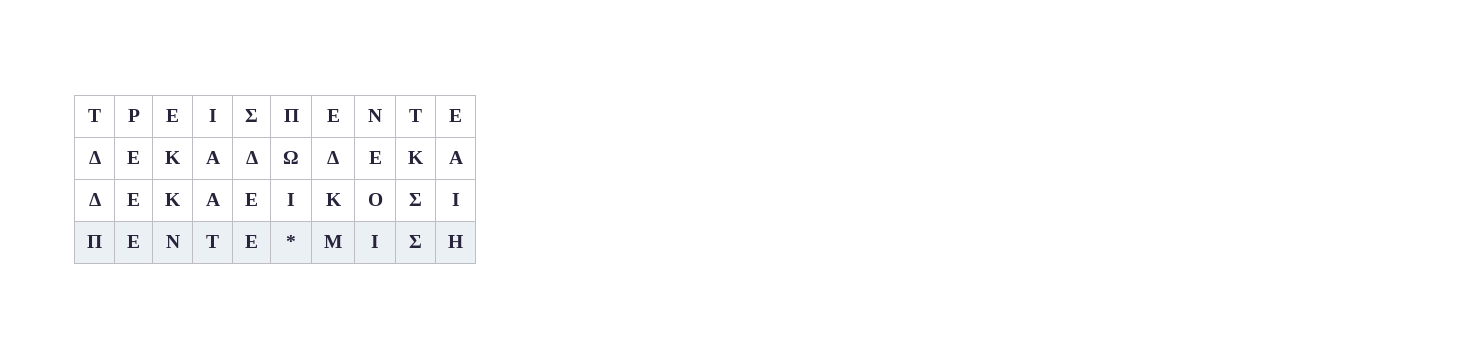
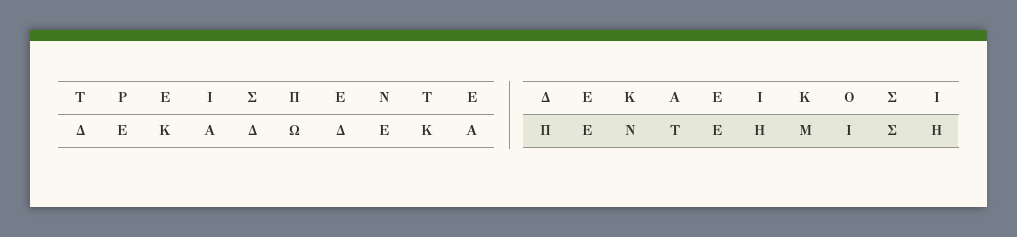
- Π | Ε | Ν | Τ | Ε | * | Μ | Ι | Σ | Η
+ Π | Ε | Ν | Τ | Ε | Η | Μ | Ι | Σ | Η

